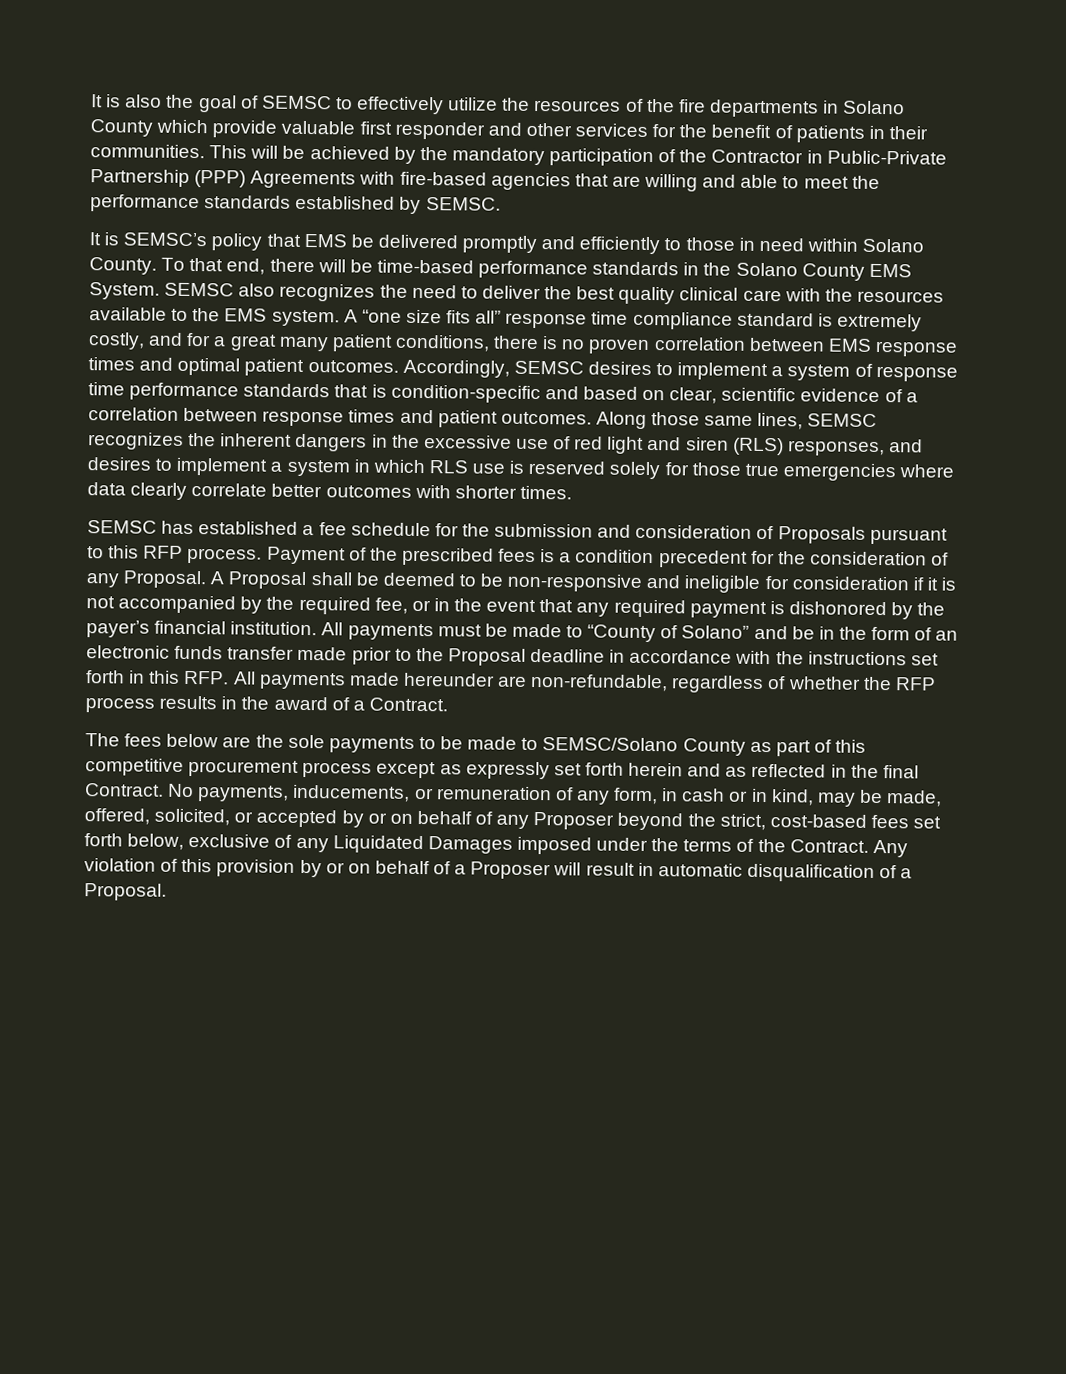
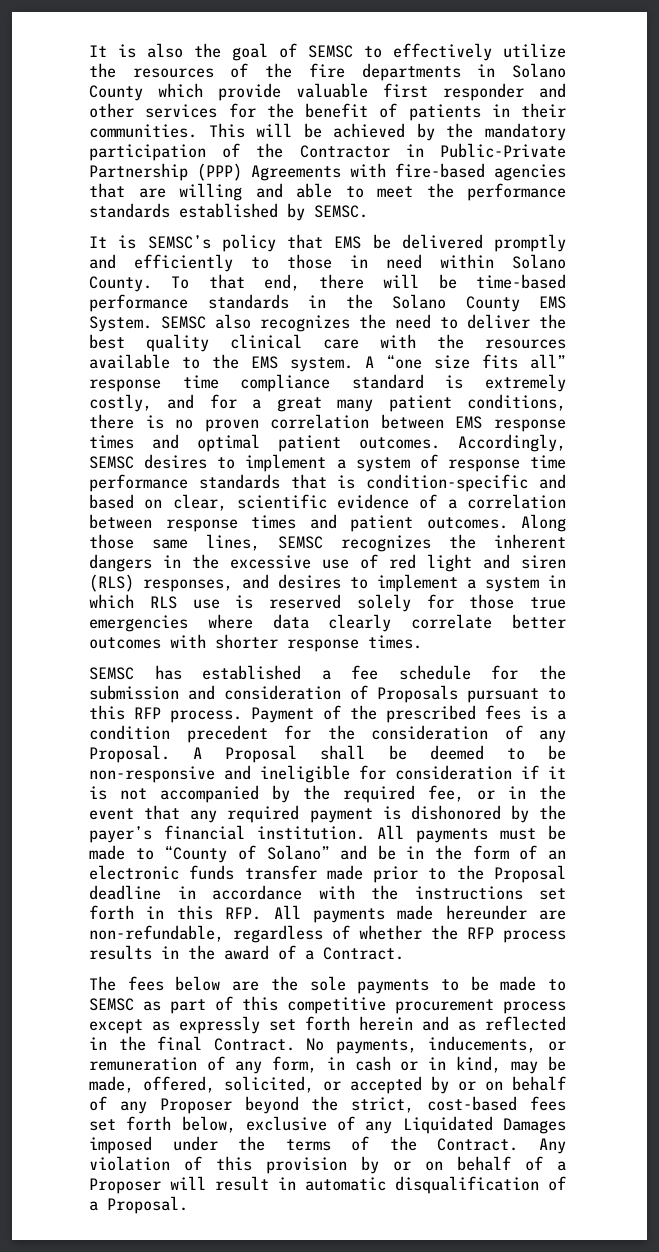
- Along those same lines, SEMSC recognizes the inherent dangers in the excessive use of red light and siren (RLS) responses, and desires to implement a system in which RLS use is reserved solely for those true emergencies where data clearly correlate better outcomes with shorter times.
+ Along those same lines, SEMSC recognizes the inherent dangers in the excessive use of red light and siren (RLS) responses, and desires to implement a system in which RLS use is reserved solely for those true emergencies where data clearly correlate better outcomes with shorter response times.
- The fees below are the sole payments to be made to SEMSC/Solano County as part of this competitive procurement process except as expressly set forth herein and as reflected in the final Contract.
+ The fees below are the sole payments to be made to SEMSC as part of this competitive procurement process except as expressly set forth herein and as reflected in the final Contract.

